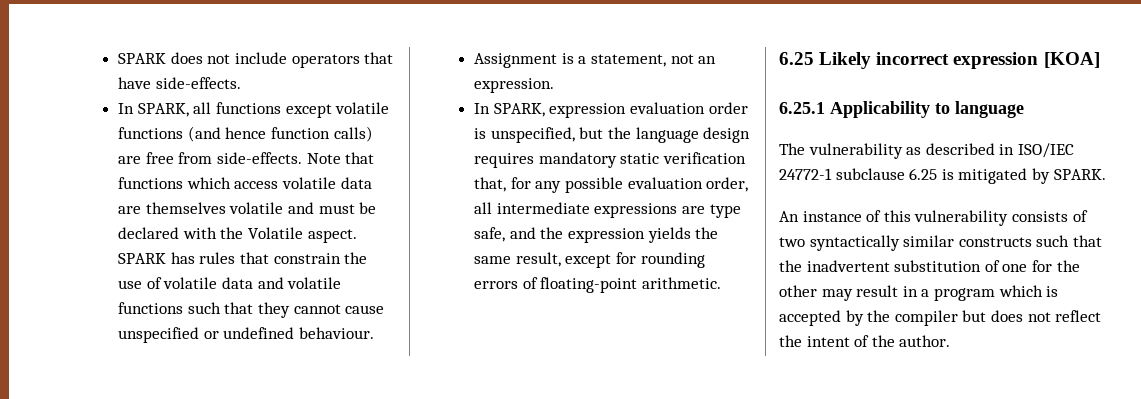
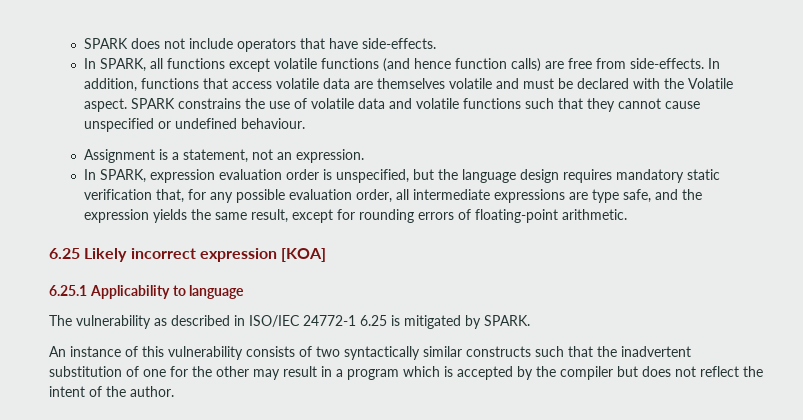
- Note that functions which access volatile data are themselves volatile and must be declared with the Volatile aspect.
+ In addition, functions that access volatile data are themselves volatile and must be declared with the Volatile aspect.
- SPARK has rules that constrain the use of volatile data and volatile functions such that they cannot cause unspecified or undefined behaviour.
+ SPARK constrains the use of volatile data and volatile functions such that they cannot cause unspecified or undefined behaviour.
- The vulnerability as described in ISO/IEC 24772-1 subclause 6.25 is mitigated by SPARK.
+ The vulnerability as described in ISO/IEC 24772-1 6.25 is mitigated by SPARK.

